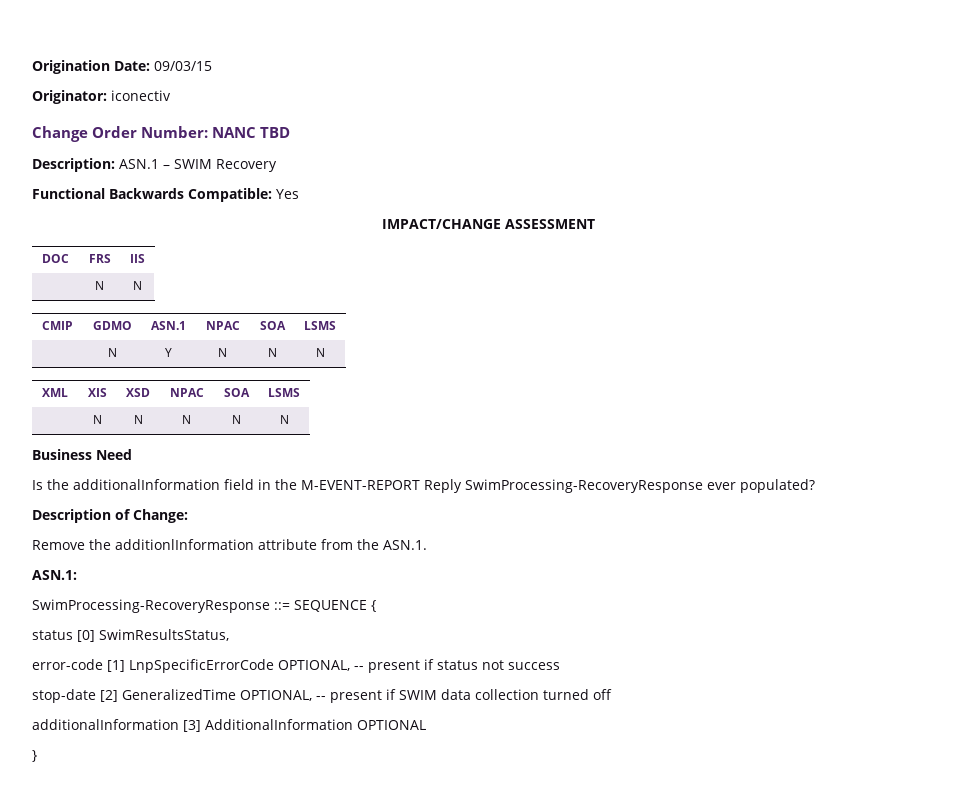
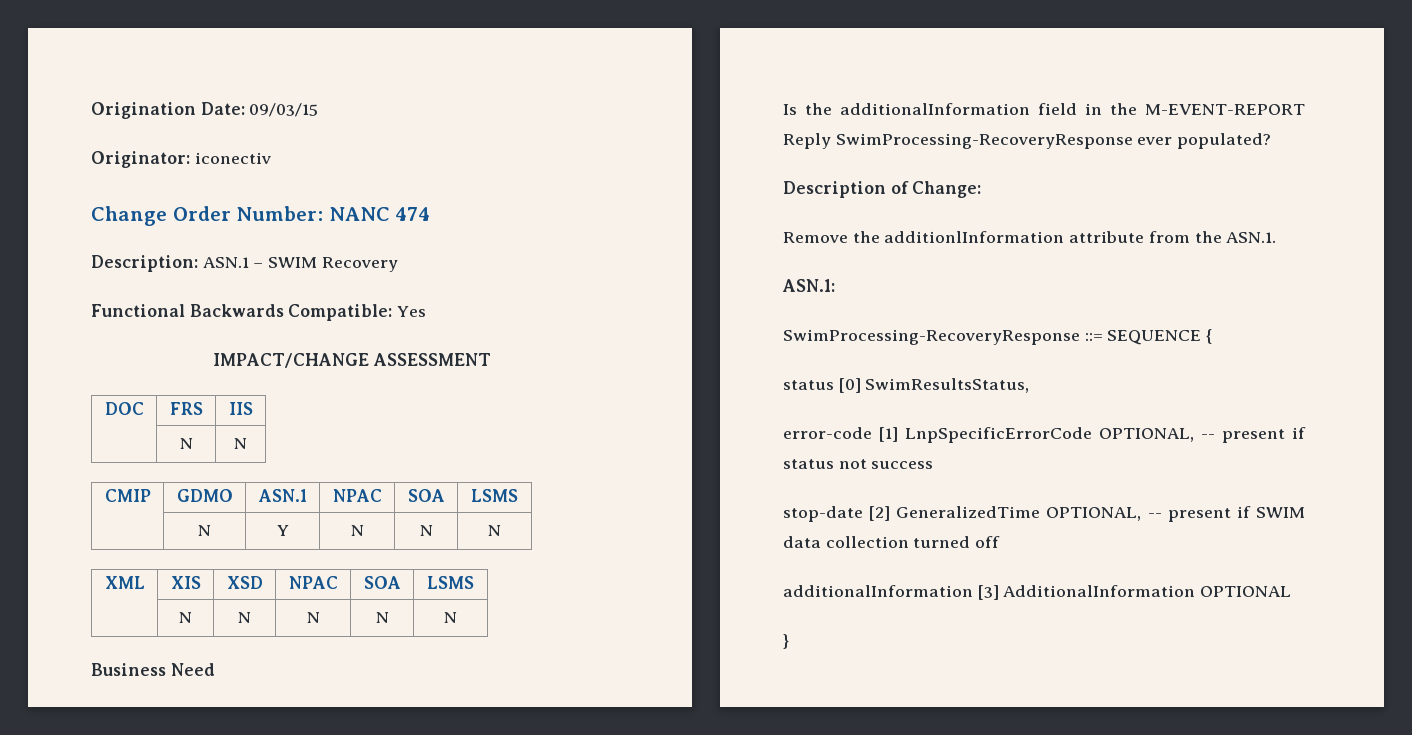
- Change Order Number: NANC TBD
+ Change Order Number: NANC 474

